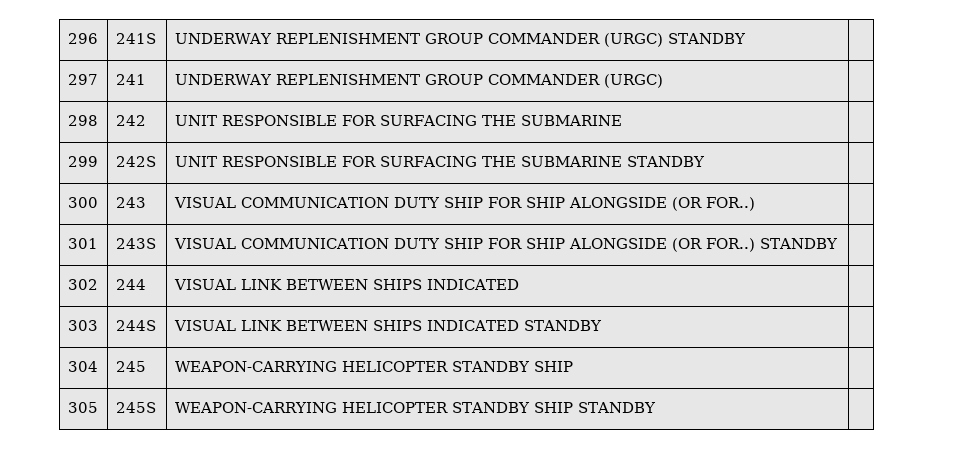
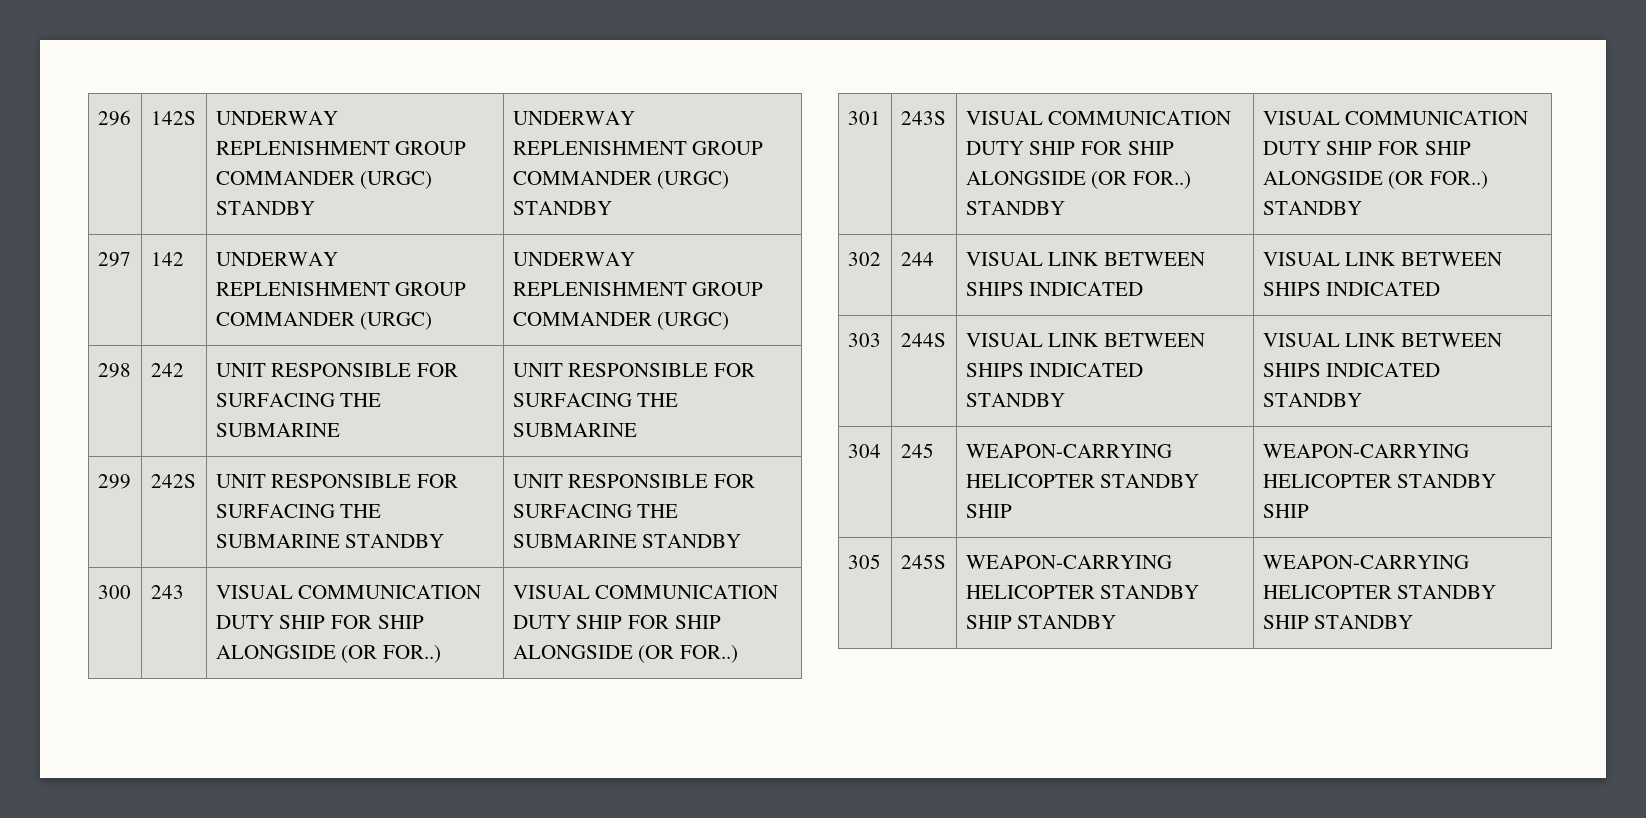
- 296 | 241S | UNDERWAY REPLENISHMENT GROUP COMMANDER (URGC) STANDBY |
+ 296 | 142S | UNDERWAY REPLENISHMENT GROUP COMMANDER (URGC) STANDBY | UNDERWAY REPLENISHMENT GROUP COMMANDER (URGC) STANDBY
- 297 | 241 | UNDERWAY REPLENISHMENT GROUP COMMANDER (URGC) |
+ 297 | 142 | UNDERWAY REPLENISHMENT GROUP COMMANDER (URGC) | UNDERWAY REPLENISHMENT GROUP COMMANDER (URGC)
- 298 | 242 | UNIT RESPONSIBLE FOR SURFACING THE SUBMARINE |
+ 298 | 242 | UNIT RESPONSIBLE FOR SURFACING THE SUBMARINE | UNIT RESPONSIBLE FOR SURFACING THE SUBMARINE
- 299 | 242S | UNIT RESPONSIBLE FOR SURFACING THE SUBMARINE STANDBY |
+ 299 | 242S | UNIT RESPONSIBLE FOR SURFACING THE SUBMARINE STANDBY | UNIT RESPONSIBLE FOR SURFACING THE SUBMARINE STANDBY
- 300 | 243 | VISUAL COMMUNICATION DUTY SHIP FOR SHIP ALONGSIDE (OR FOR..) |
+ 300 | 243 | VISUAL COMMUNICATION DUTY SHIP FOR SHIP ALONGSIDE (OR FOR..) | VISUAL COMMUNICATION DUTY SHIP FOR SHIP ALONGSIDE (OR FOR..)
- 301 | 243S | VISUAL COMMUNICATION DUTY SHIP FOR SHIP ALONGSIDE (OR FOR..) STANDBY |
+ 301 | 243S | VISUAL COMMUNICATION DUTY SHIP FOR SHIP ALONGSIDE (OR FOR..) STANDBY | VISUAL COMMUNICATION DUTY SHIP FOR SHIP ALONGSIDE (OR FOR..) STANDBY
- 302 | 244 | VISUAL LINK BETWEEN SHIPS INDICATED |
+ 302 | 244 | VISUAL LINK BETWEEN SHIPS INDICATED | VISUAL LINK BETWEEN SHIPS INDICATED
- 303 | 244S | VISUAL LINK BETWEEN SHIPS INDICATED STANDBY |
+ 303 | 244S | VISUAL LINK BETWEEN SHIPS INDICATED STANDBY | VISUAL LINK BETWEEN SHIPS INDICATED STANDBY
- 304 | 245 | WEAPON-CARRYING HELICOPTER STANDBY SHIP |
+ 304 | 245 | WEAPON-CARRYING HELICOPTER STANDBY SHIP | WEAPON-CARRYING HELICOPTER STANDBY SHIP
- 305 | 245S | WEAPON-CARRYING HELICOPTER STANDBY SHIP STANDBY |
+ 305 | 245S | WEAPON-CARRYING HELICOPTER STANDBY SHIP STANDBY | WEAPON-CARRYING HELICOPTER STANDBY SHIP STANDBY

